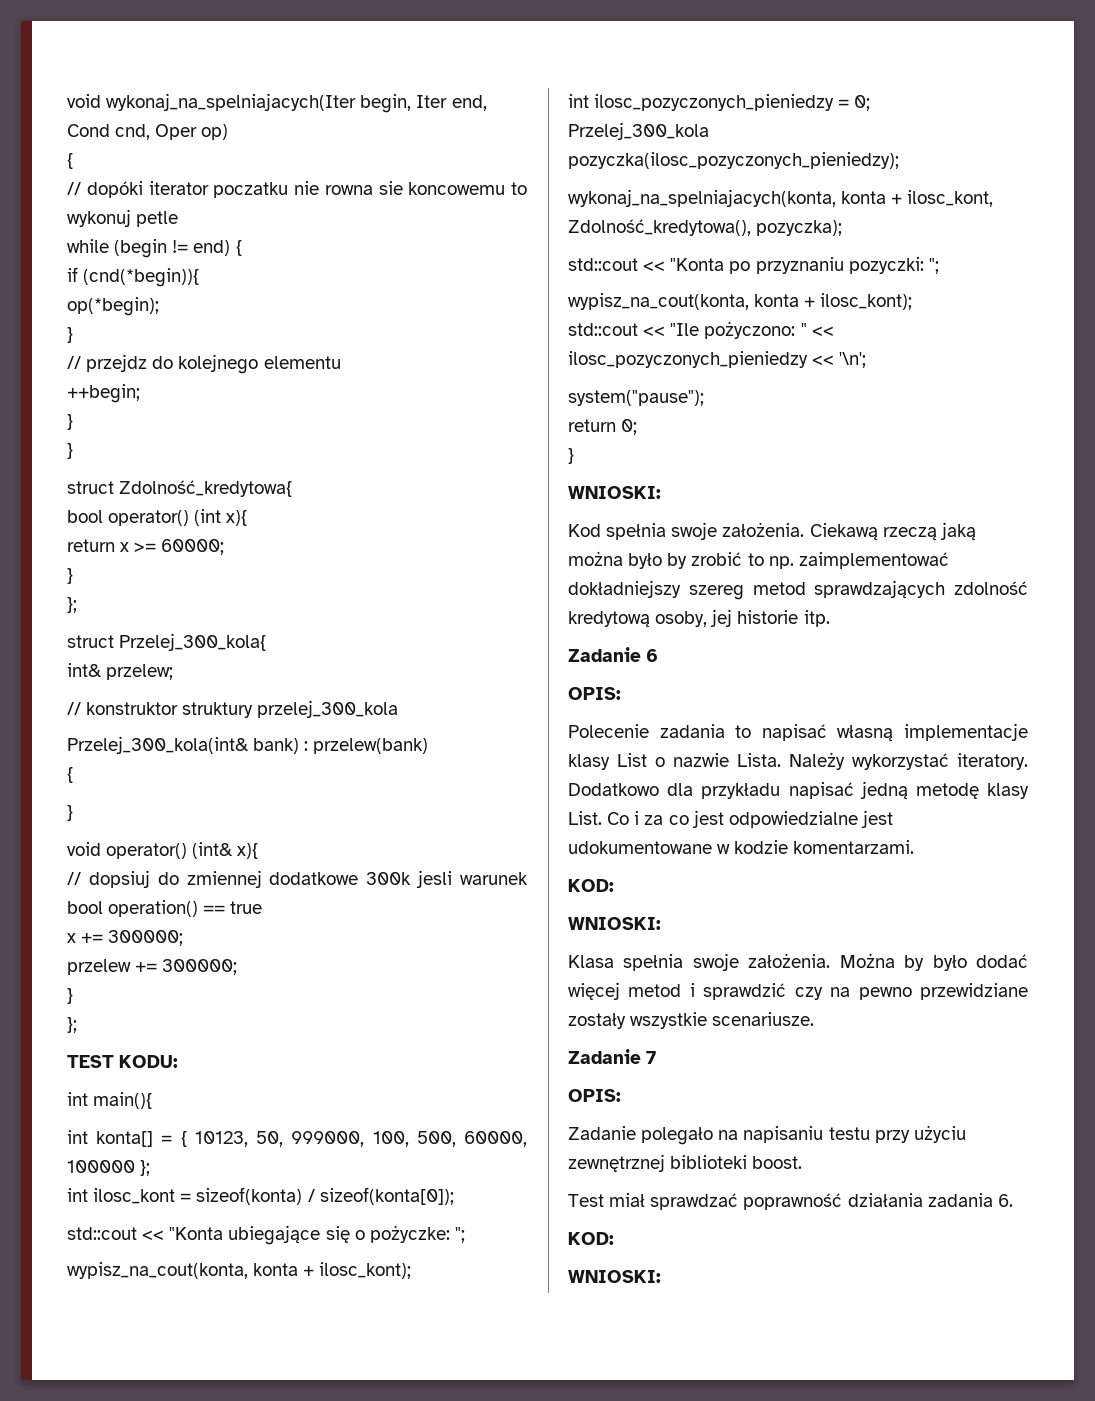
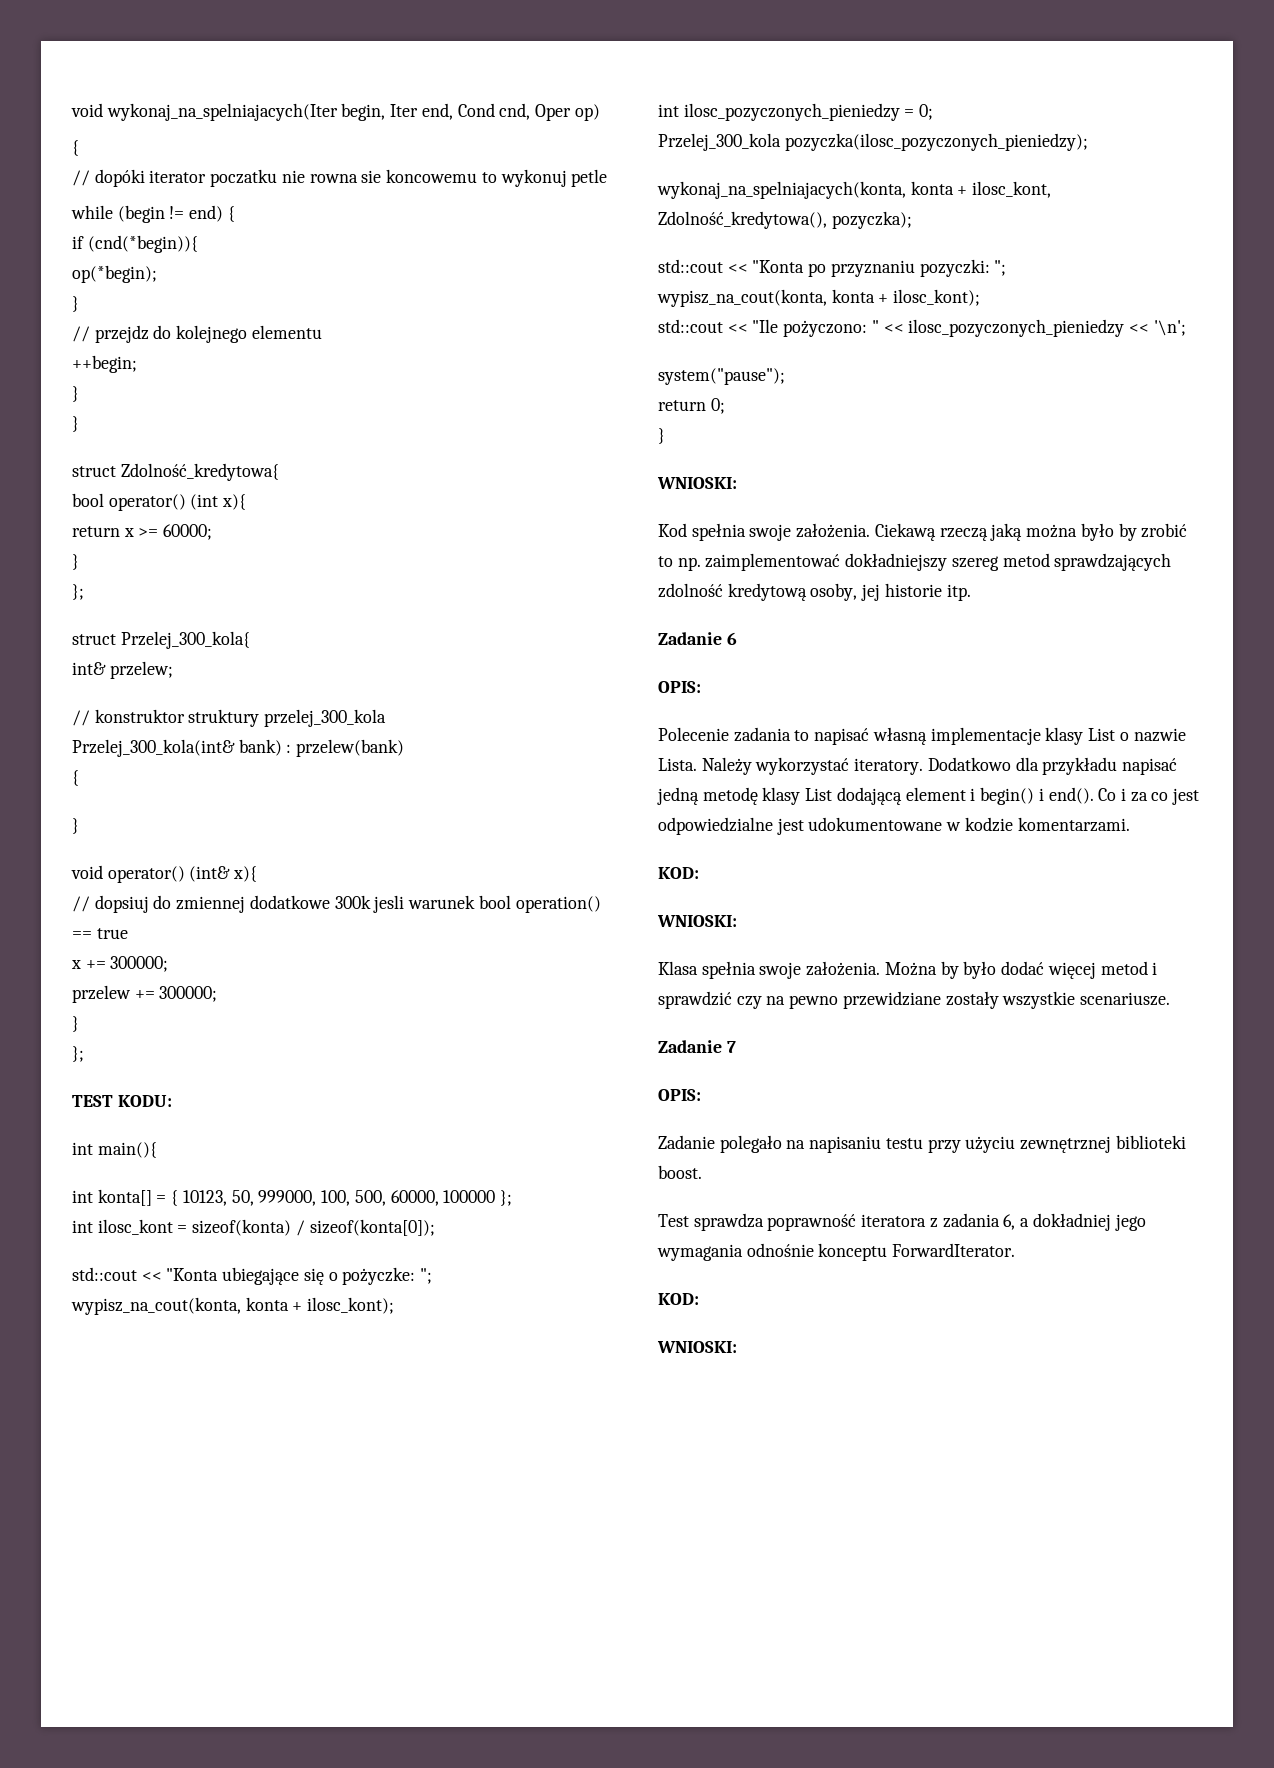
- Dodatkowo dla przykładu napisać jedną metodę klasy List.
+ Dodatkowo dla przykładu napisać jedną metodę klasy List dodającą element i begin() i end().
- Test miał sprawdzać poprawność działania zadania 6.
+ Test sprawdza poprawność iteratora z zadania 6, a dokładniej jego wymagania odnośnie konceptu ForwardIterator.

